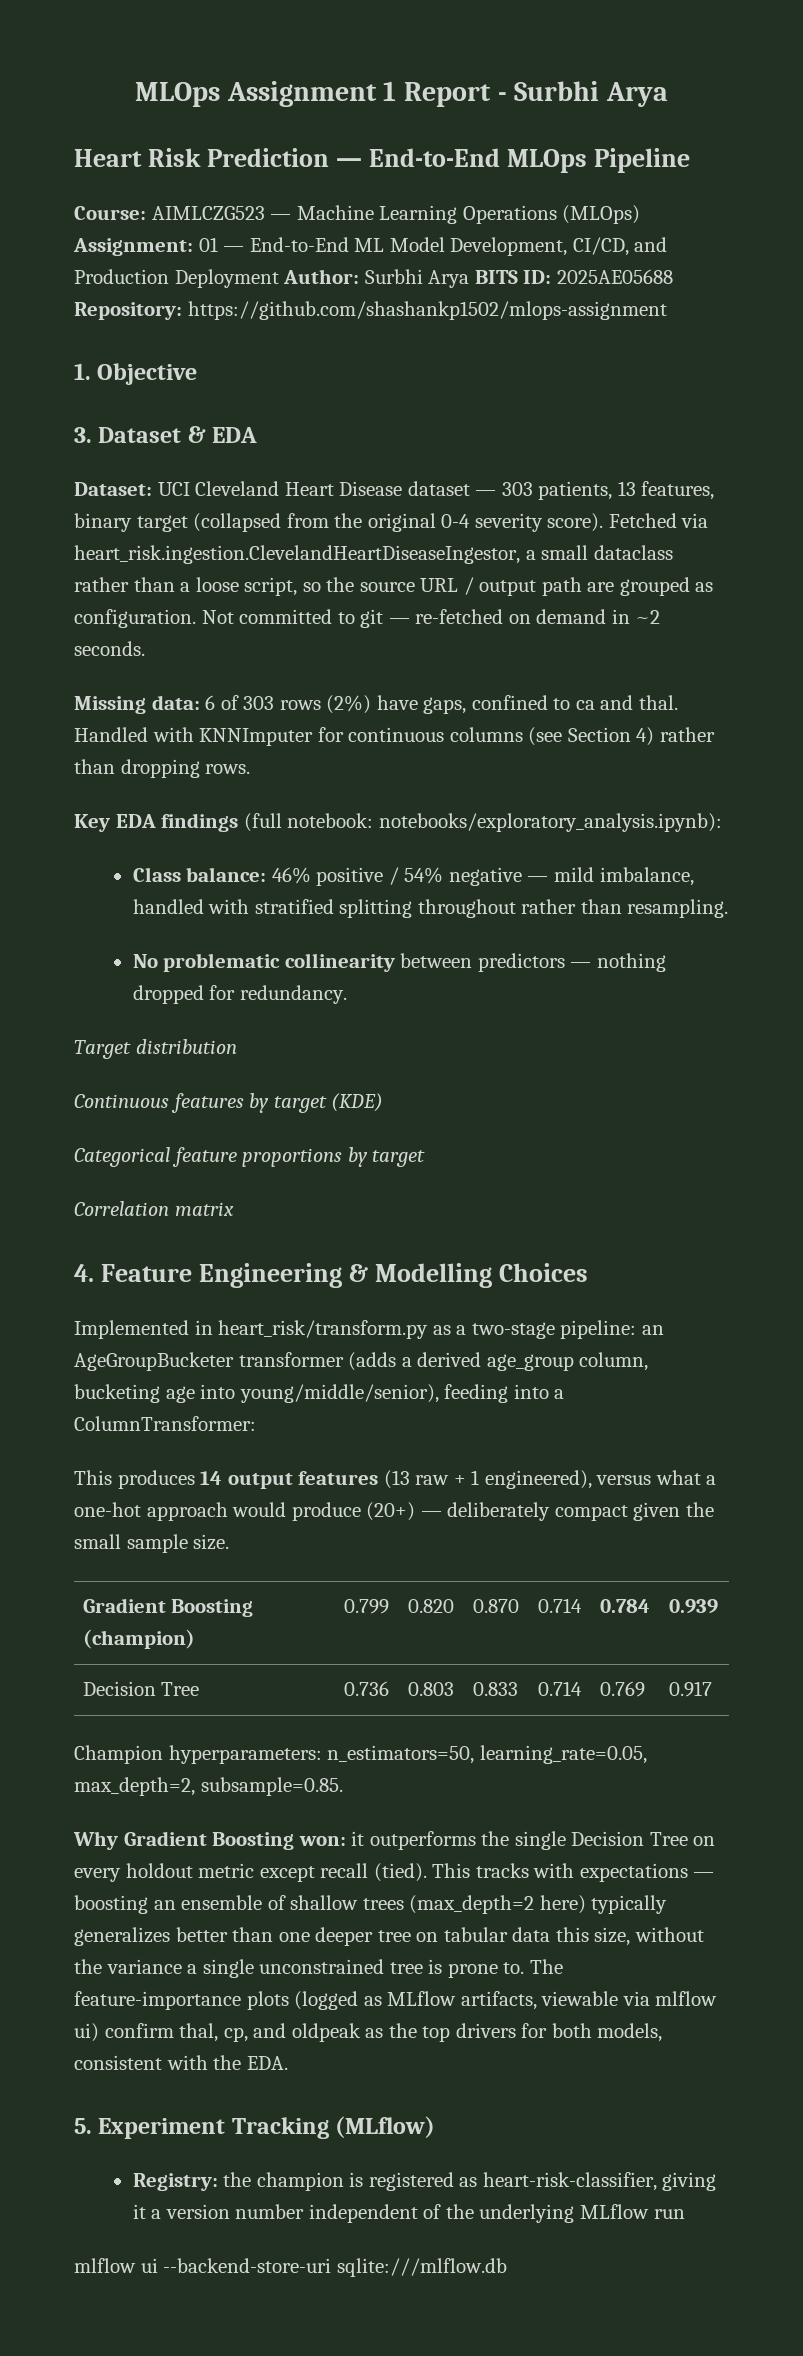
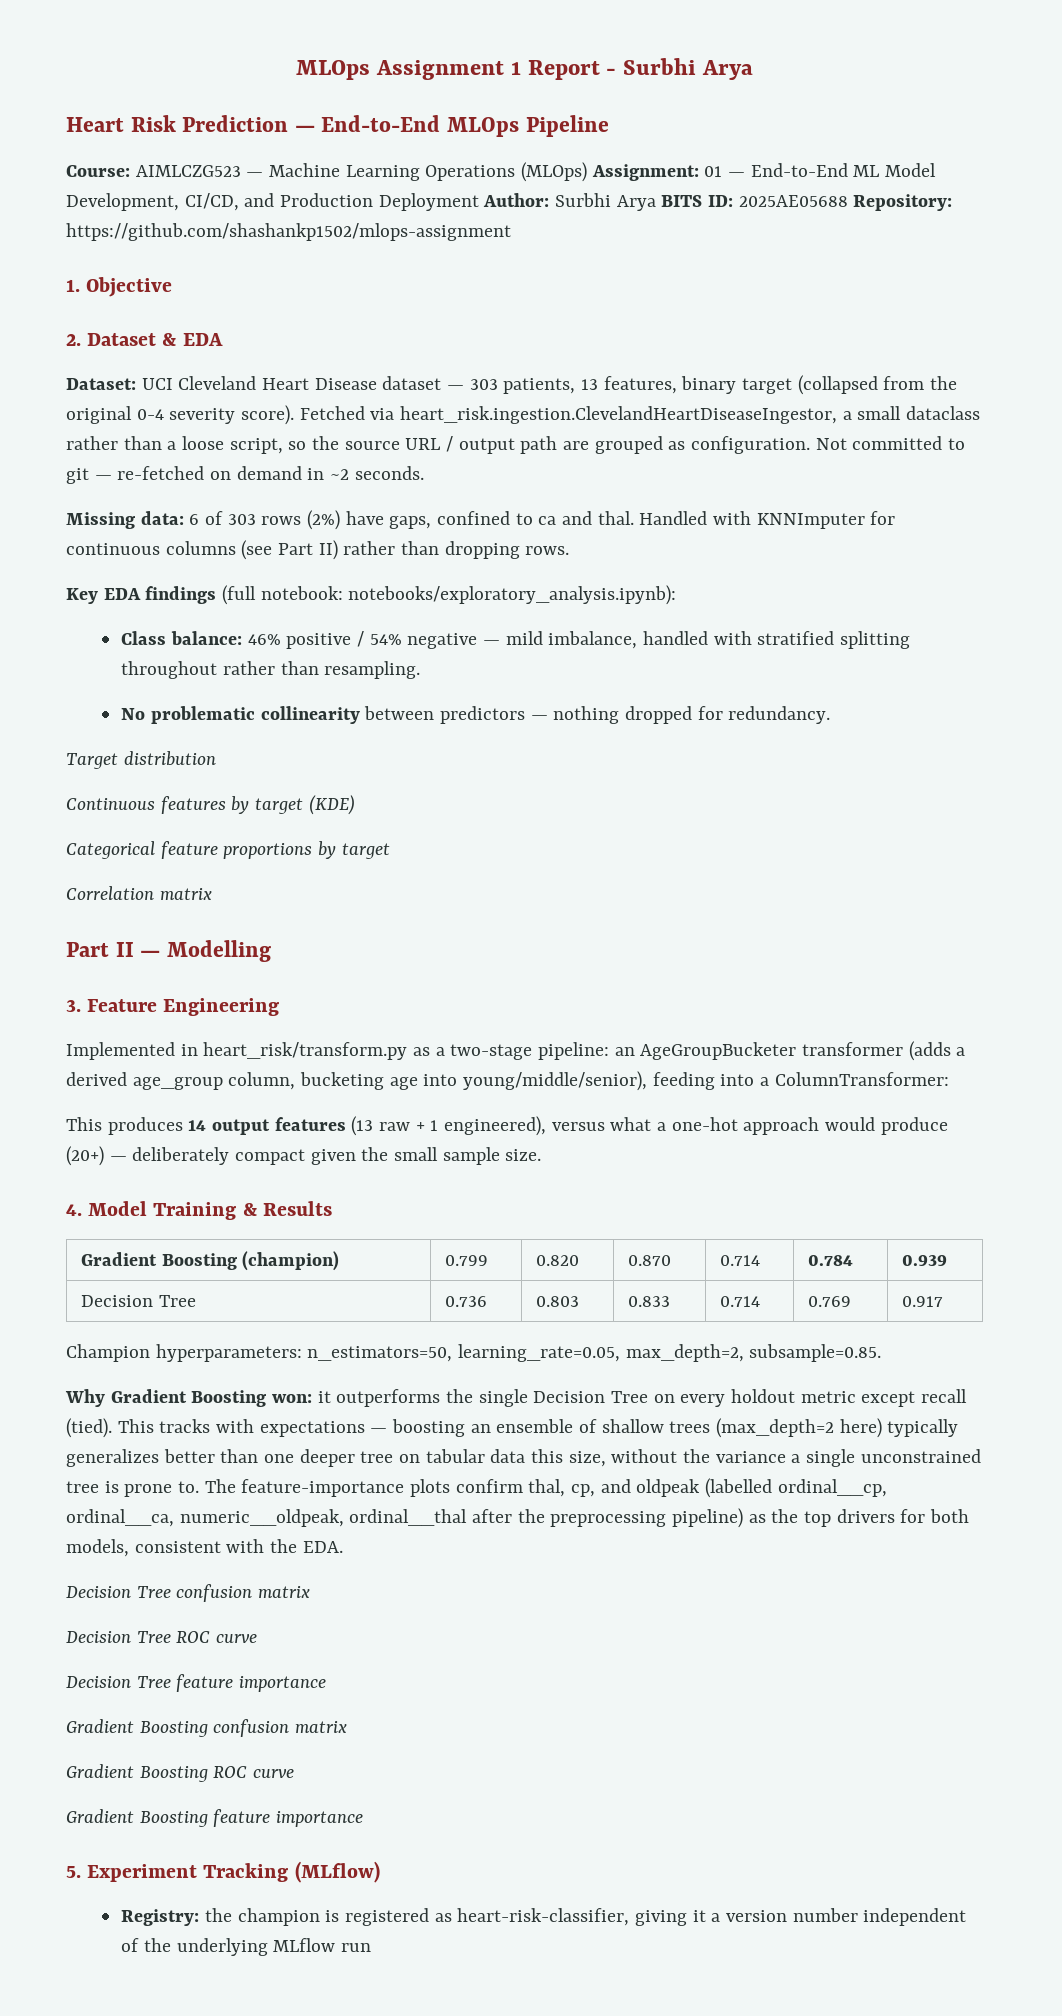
- 3. Dataset & EDA
+ 2. Dataset & EDA
- Handled with KNNImputer for continuous columns (see Section 4) rather than dropping rows.
+ Handled with KNNImputer for continuous columns (see Part II) rather than dropping rows.
- 4. Feature Engineering & Modelling Choices
+ Part II — Modelling
+ 3. Feature Engineering
+ 4. Model Training & Results
- The feature-importance plots (logged as MLflow artifacts, viewable via mlflow ui) confirm thal, cp, and oldpeak as the top drivers for both models, consistent with the EDA.
+ The feature-importance plots confirm thal, cp, and oldpeak (labelled ordinal__cp, ordinal__ca, numeric__oldpeak, ordinal__thal after the preprocessing pipeline) as the top drivers for both models, consistent with the EDA.
+ Decision Tree confusion matrix
+ Decision Tree ROC curve
+ Decision Tree feature importance
+ Gradient Boosting confusion matrix
+ Gradient Boosting ROC curve
+ Gradient Boosting feature importance
- mlflow ui --backend-store-uri sqlite:///mlflow.db

